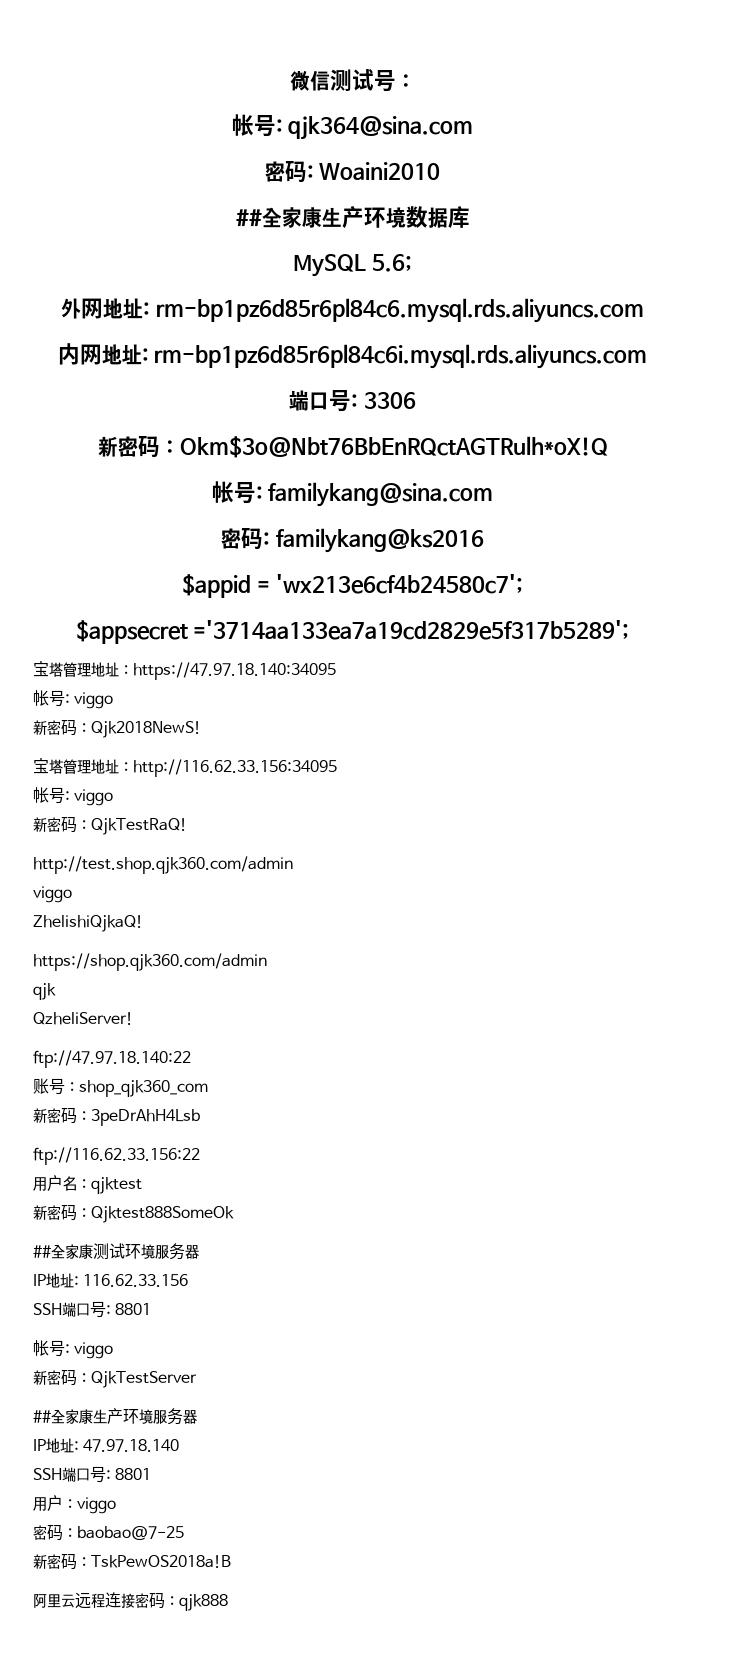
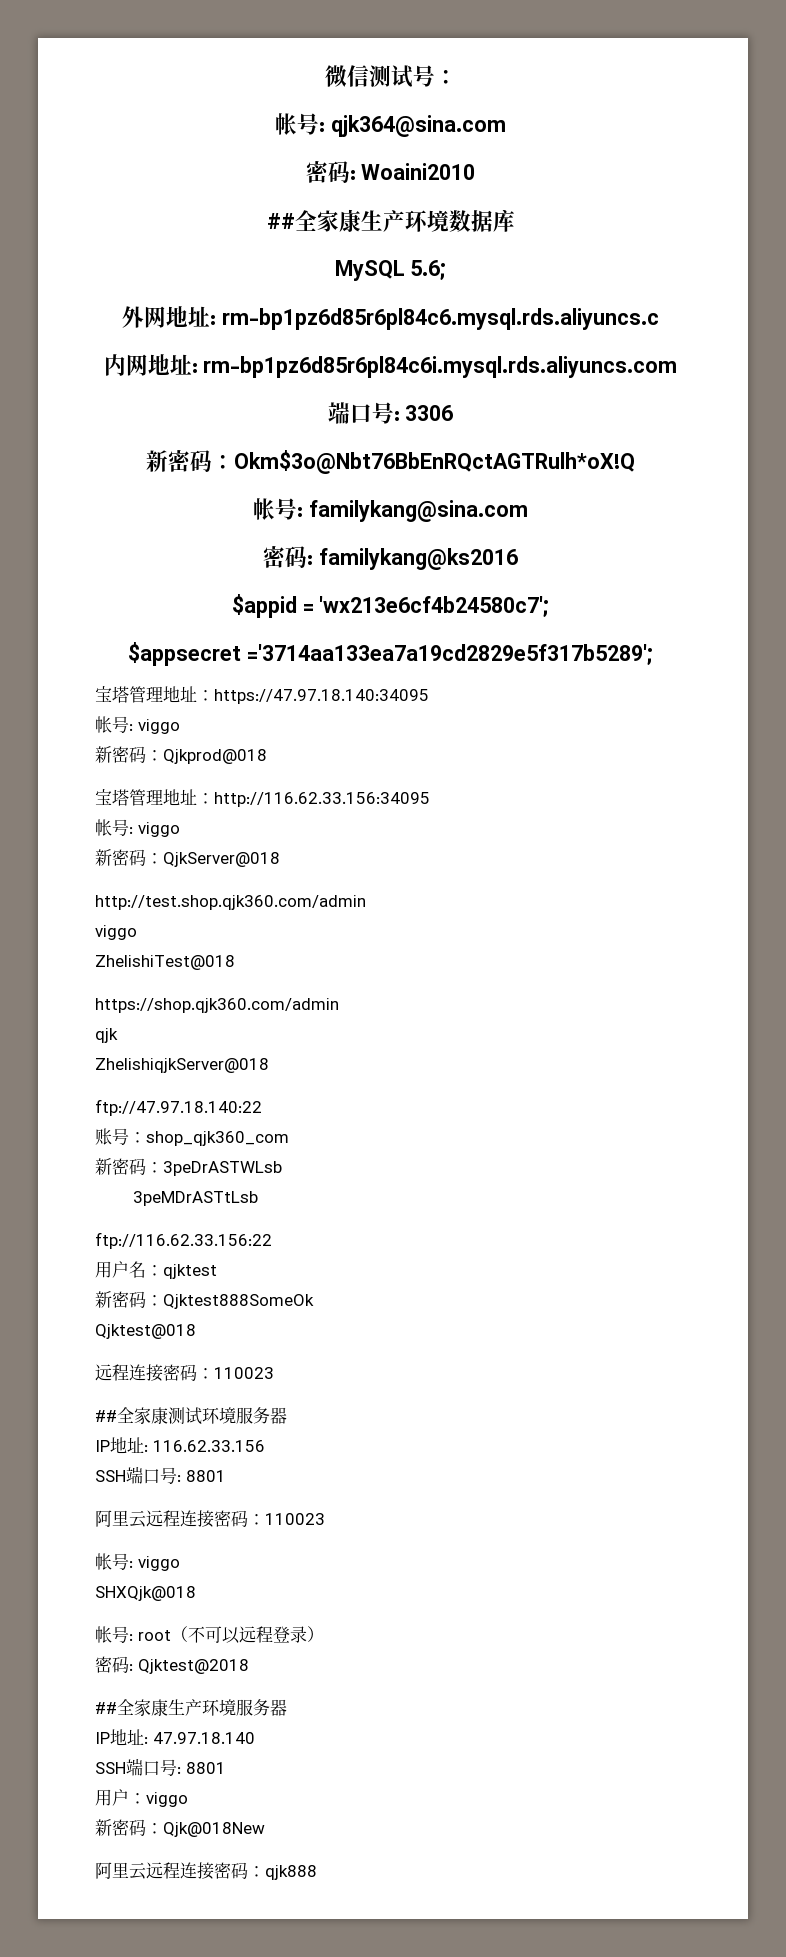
- 外网地址: rm-bp1pz6d85r6pl84c6.mysql.rds.aliyuncs.com
+ 外网地址: rm-bp1pz6d85r6pl84c6.mysql.rds.aliyuncs.c
- 新密码：Qjk2018NewS!
+ 新密码：Qjkprod@018
- 新密码：QjkTestRaQ!
+ 新密码：QjkServer@018
- ZhelishiQjkaQ!
+ ZhelishiTest@018
- QzheliServer!
+ ZhelishiqjkServer@018
- 新密码：3peDrAhH4Lsb
+ 新密码：3peDrASTWLsb
+ 3peMDrASTtLsb
+ Qjktest@018
+ 远程连接密码：110023
  IP地址: 116.62.33.156
  SSH端口号: 8801
+ 阿里云远程连接密码：110023
  帐号: viggo
- 新密码：QjkTestServer
+ SHXQjk@018
+ 帐号: root（不可以远程登录）
+ 密码: Qjktest@2018
- 密码：baobao@7-25
- 新密码：TskPewOS2018a!B
+ 新密码：Qjk@018New

